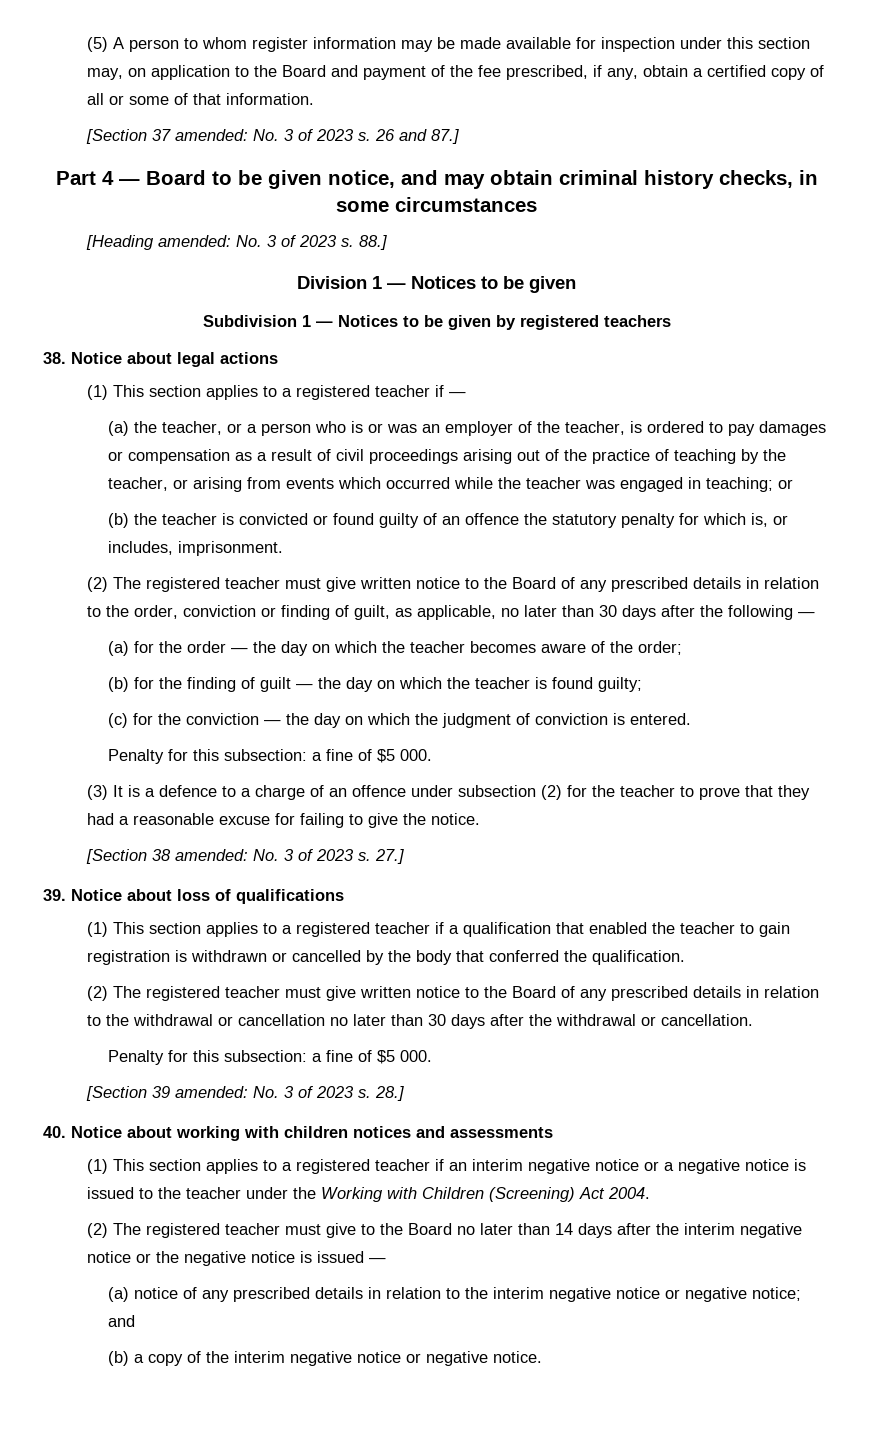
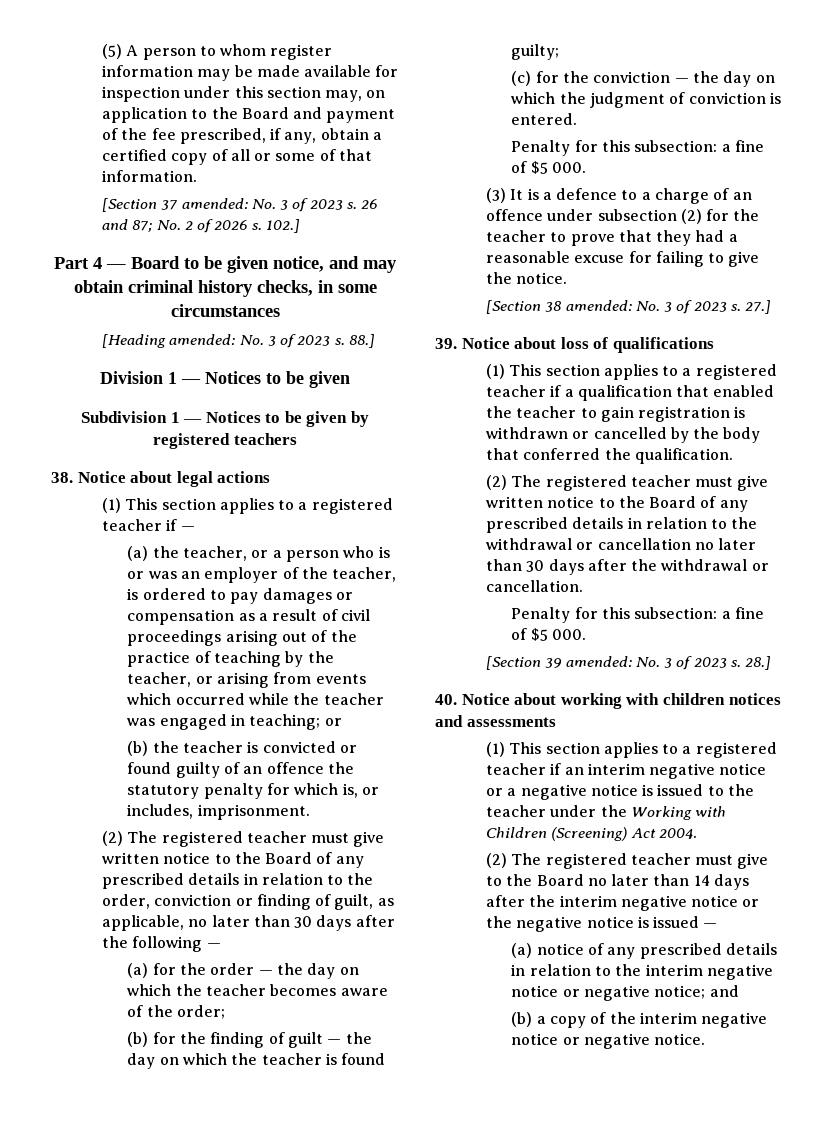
- 26 and 87.]
+ 26 and 87; No. 2 of 2026 s. 102.]

